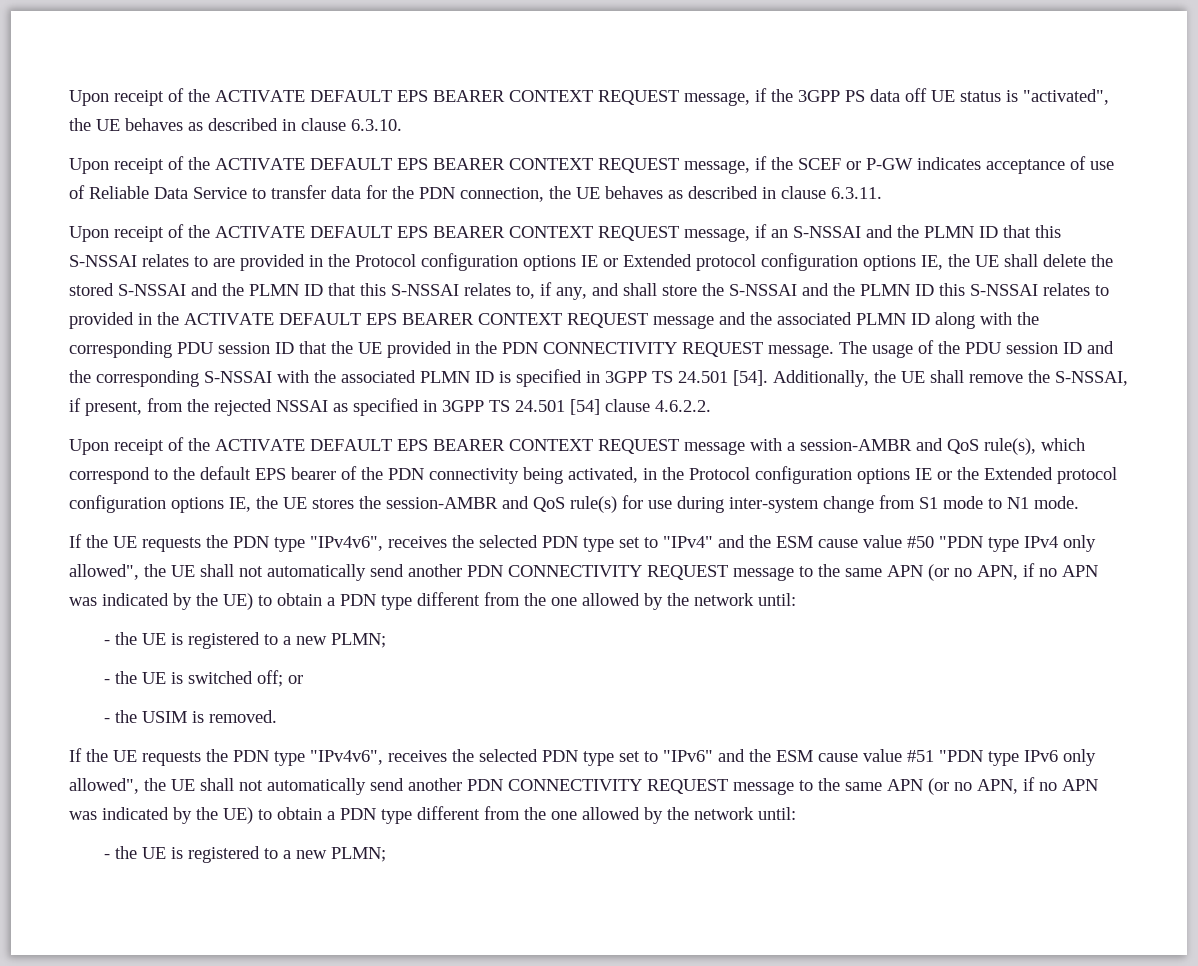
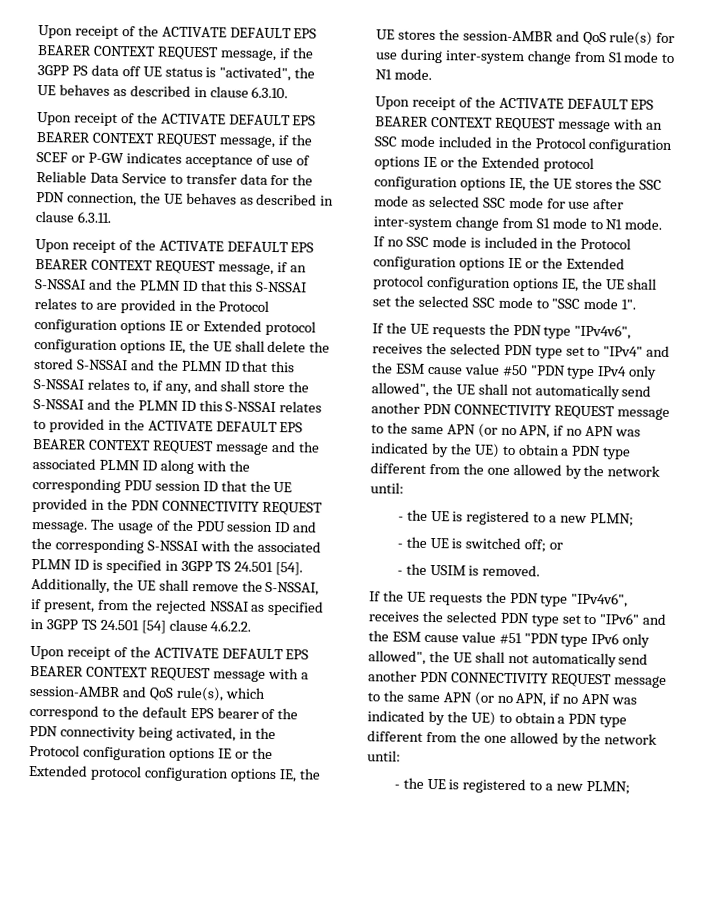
+ Upon receipt of the ACTIVATE DEFAULT EPS BEARER CONTEXT REQUEST message with an SSC mode included in the Protocol configuration options IE or the Extended protocol configuration options IE, the UE stores the SSC mode as selected SSC mode for use after inter-system change from S1 mode to N1 mode. If no SSC mode is included in the Protocol configuration options IE or the Extended protocol configuration options IE, the UE shall set the selected SSC mode to "SSC mode 1".

